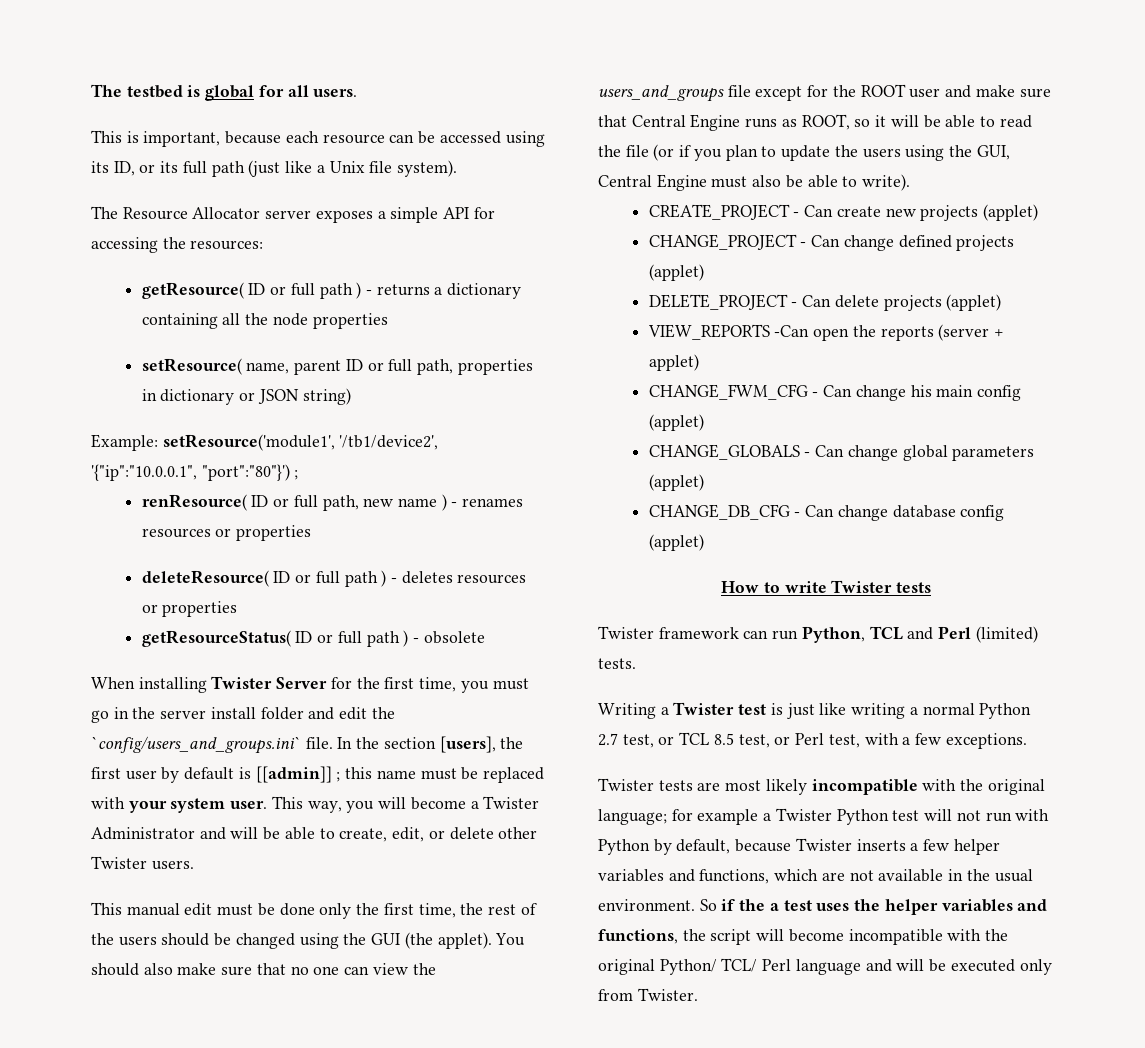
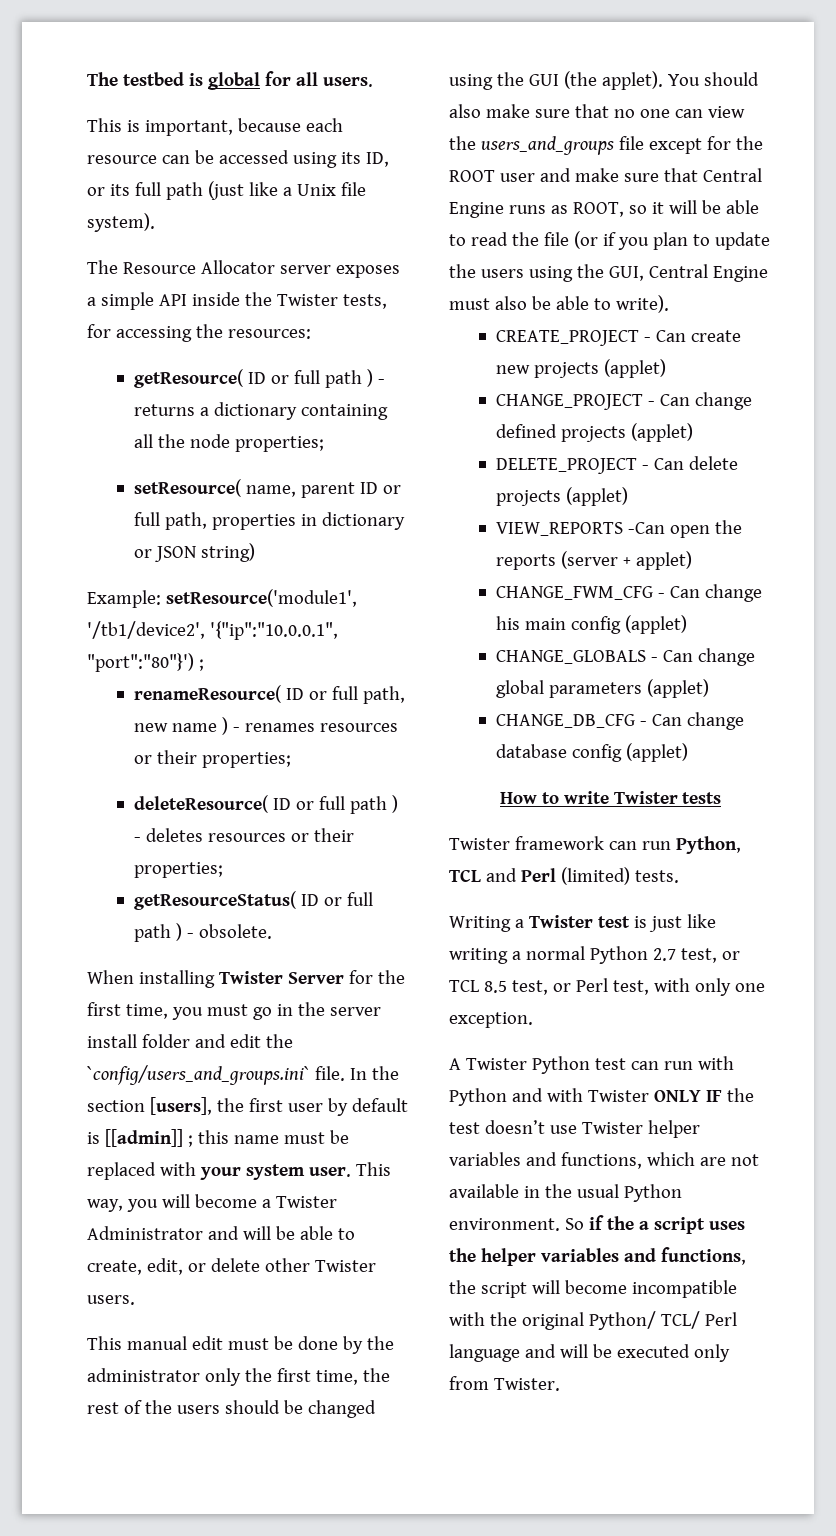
- The Resource Allocator server exposes a simple API for accessing the resources:
+ The Resource Allocator server exposes a simple API inside the Twister tests, for accessing the resources:
- getResource( ID or full path ) - returns a dictionary containing all the node properties
+ getResource( ID or full path ) - returns a dictionary containing all the node properties;
- renResource( ID or full path, new name ) - renames resources or properties
+ renameResource( ID or full path, new name ) - renames resources or their properties;
- deleteResource( ID or full path ) - deletes resources or properties
+ deleteResource( ID or full path ) - deletes resources or their properties;
- getResourceStatus( ID or full path ) - obsolete
+ getResourceStatus( ID or full path ) - obsolete.
- This manual edit must be done only the first time, the rest of the users should be changed using the GUI (the applet).
+ This manual edit must be done by the administrator only the first time, the rest of the users should be changed using the GUI (the applet).
- Writing a Twister test is just like writing a normal Python 2.7 test, or TCL 8.5 test, or Perl test, with a few exceptions.
- Twister tests are most likely incompatible with the original language; for example a Twister Python test will not run with Python by default, because Twister inserts a few helper variables and functions, which are not available in the usual environment.
+ Writing a Twister test is just like writing a normal Python 2.7 test, or TCL 8.5 test, or Perl test, with only one exception.
+ A Twister Python test can run with Python and with Twister ONLY IF the test doesn’t use Twister helper variables and functions, which are not available in the usual Python environment.
- So if the a test uses the helper variables and functions, the script will become incompatible with the original Python/ TCL/ Perl language and will be executed only from Twister.
+ So if the a script uses the helper variables and functions, the script will become incompatible with the original Python/ TCL/ Perl language and will be executed only from Twister.

